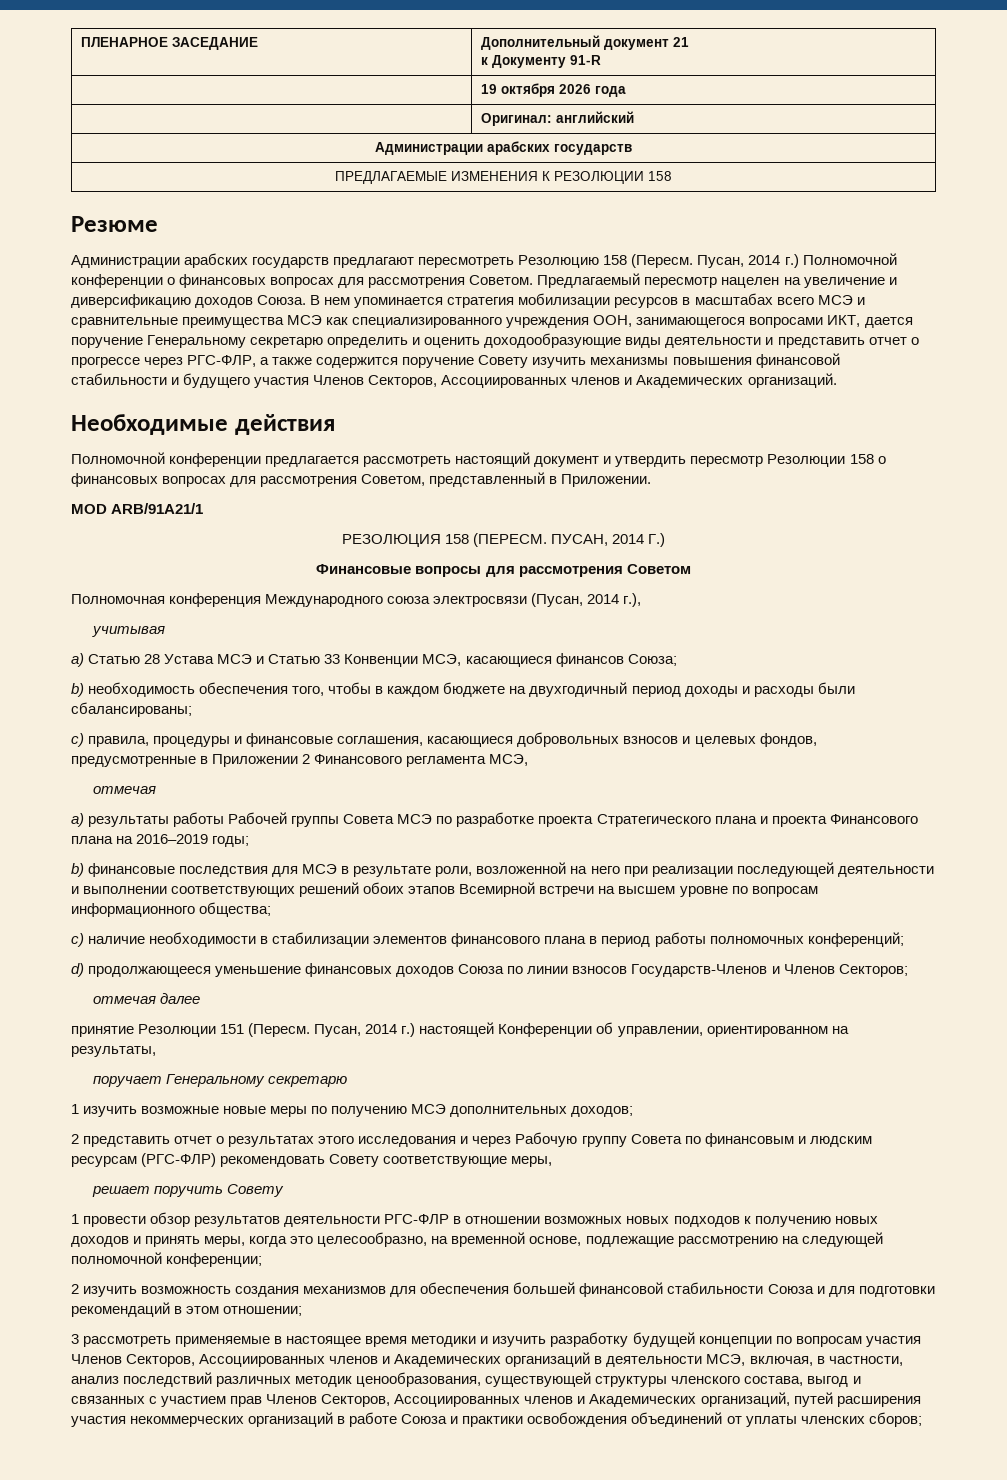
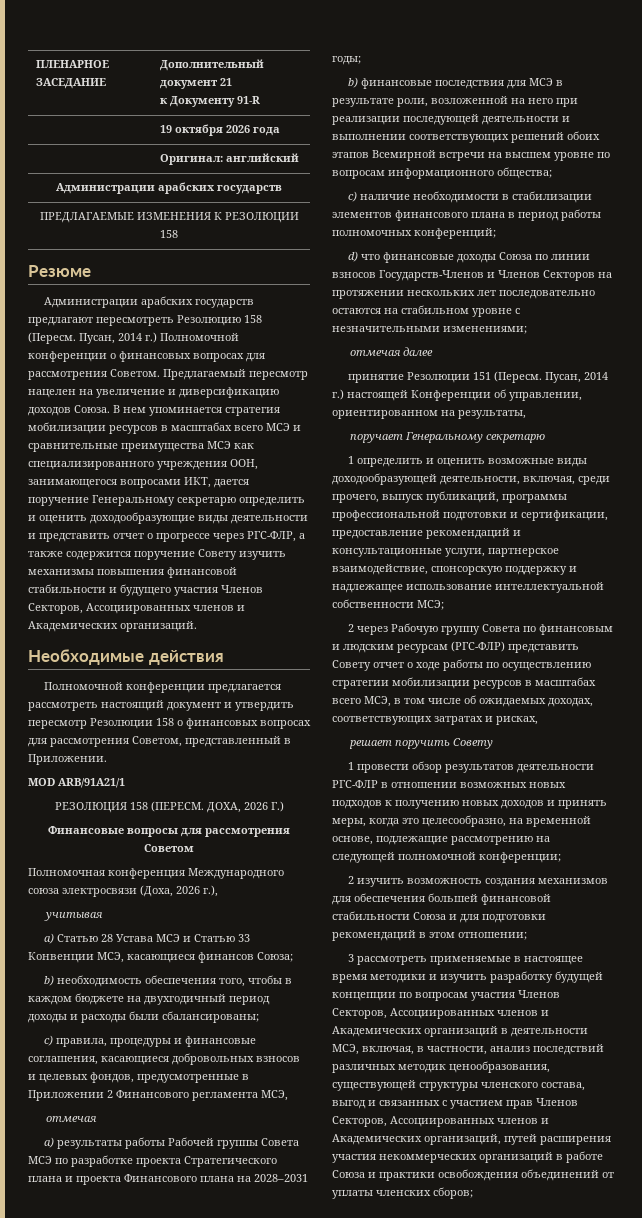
- ПУСАН, 2014 Г.)
+ ДОХА, 2026 Г.)
- Полномочная конференция Международного союза электросвязи (Пусан, 2014 г.),
+ Полномочная конференция Международного союза электросвязи (Доха, 2026 г.),
- а) результаты работы Рабочей группы Совета МСЭ по разработке проекта Стратегического плана и проекта Финансового плана на 2016–2019 годы;
+ а) результаты работы Рабочей группы Совета МСЭ по разработке проекта Стратегического плана и проекта Финансового плана на 2028–2031 годы;
- d) продолжающееся уменьшение финансовых доходов Союза по линии взносов Государств-Членов и Членов Секторов;
+ d) что финансовые доходы Союза по линии взносов Государств-Членов и Членов Секторов на протяжении нескольких лет последовательно остаются на стабильном уровне с незначительными изменениями;
- 1 изучить возможные новые меры по получению МСЭ дополнительных доходов;
- 2 представить отчет о результатах этого исследования и через Рабочую группу Совета по финансовым и людским ресурсам (РГС-ФЛР) рекомендовать Совету соответствующие меры,
+ 1 определить и оценить возможные виды доходообразующей деятельности, включая, среди прочего, выпуск публикаций, программы профессиональной подготовки и сертификации, предоставление рекомендаций и консультационные услуги, партнерское взаимодействие, спонсорскую поддержку и надлежащее использование интеллектуальной собственности МСЭ;
+ 2 через Рабочую группу Совета по финансовым и людским ресурсам (РГС-ФЛР) представить Совету отчет о ходе работы по осуществлению стратегии мобилизации ресурсов в масштабах всего МСЭ, в том числе об ожидаемых доходах, соответствующих затратах и рисках,

